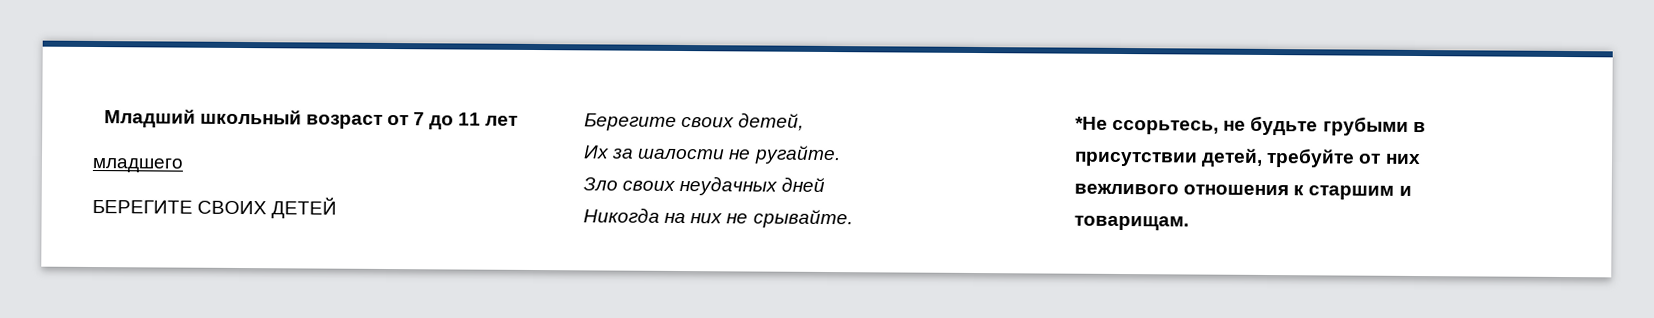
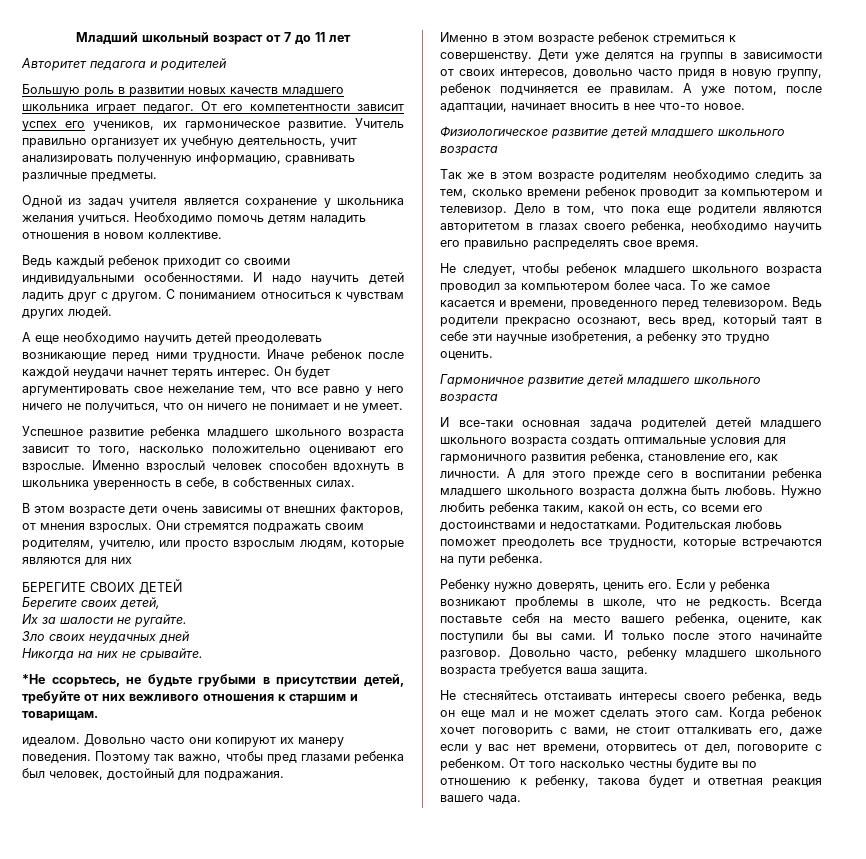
- младшего
+ Авторитет педагога и родителей
+ Большую роль в развитии новых качеств младшего школьника играет педагог. От его компетентности зависит успех его учеников, их гармоническое развитие. Учитель правильно организует их учебную деятельность, учит анализировать полученную информацию, сравнивать различные предметы.
+ Одной из задач учителя является сохранение у школьника желания учиться. Необходимо помочь детям наладить отношения в новом коллективе.
+ Ведь каждый ребенок приходит со своими индивидуальными особенностями. И надо научить детей ладить друг с другом. С пониманием относиться к чувствам других людей.
+ А еще необходимо научить детей преодолевать возникающие перед ними трудности. Иначе ребенок после каждой неудачи начнет терять интерес. Он будет аргументировать свое нежелание тем, что все равно у него ничего не получиться, что он ничего не понимает и не умеет.
+ Успешное развитие ребенка младшего школьного возраста зависит то того, насколько положительно оценивают его взрослые. Именно взрослый человек способен вдохнуть в школьника уверенность в себе, в собственных силах.
+ В этом возрасте дети очень зависимы от внешних факторов, от мнения взрослых. Они стремятся подражать своим родителям, учителю, или просто взрослым людям, которые являются для них
+ идеалом. Довольно часто они копируют их манеру поведения. Поэтому так важно, чтобы пред глазами ребенка был человек, достойный для подражания.
+ Именно в этом возрасте ребенок стремиться к совершенству. Дети уже делятся на группы в зависимости от своих интересов, довольно часто придя в новую группу, ребенок подчиняется ее правилам. А уже потом, после адаптации, начинает вносить в нее что-то новое.
+ Физиологическое развитие детей младшего школьного возраста
+ Так же в этом возрасте родителям необходимо следить за тем, сколько времени ребенок проводит за компьютером и телевизор. Дело в том, что пока еще родители являются авторитетом в глазах своего ребенка, необходимо научить его правильно распределять свое время.
+ Не следует, чтобы ребенок младшего школьного возраста проводил за компьютером более часа. То же самое касается и времени, проведенного перед телевизором. Ведь родители прекрасно осознают, весь вред, который таят в себе эти научные изобретения, а ребенку это трудно оценить.
+ Гармоничное развитие детей младшего школьного возраста
+ И все-таки основная задача родителей детей младшего школьного возраста создать оптимальные условия для гармоничного развития ребенка, становление его, как личности. А для этого прежде сего в воспитании ребенка младшего школьного возраста должна быть любовь. Нужно любить ребенка таким, какой он есть, со всеми его достоинствами и недостатками. Родительская любовь поможет преодолеть все трудности, которые встречаются на пути ребенка.
+ Ребенку нужно доверять, ценить его. Если у ребенка возникают проблемы в школе, что не редкость. Всегда поставьте себя на место вашего ребенка, оцените, как поступили бы вы сами. И только после этого начинайте разговор. Довольно часто, ребенку младшего школьного возраста требуется ваша защита.
+ Не стесняйтесь отстаивать интересы своего ребенка, ведь он еще мал и не может сделать этого сам. Когда ребенок хочет поговорить с вами, не стоит отталкивать его, даже если у вас нет времени, оторвитесь от дел, поговорите с ребенком. От того насколько честны будите вы по отношению к ребенку, такова будет и ответная реакция вашего чада.

